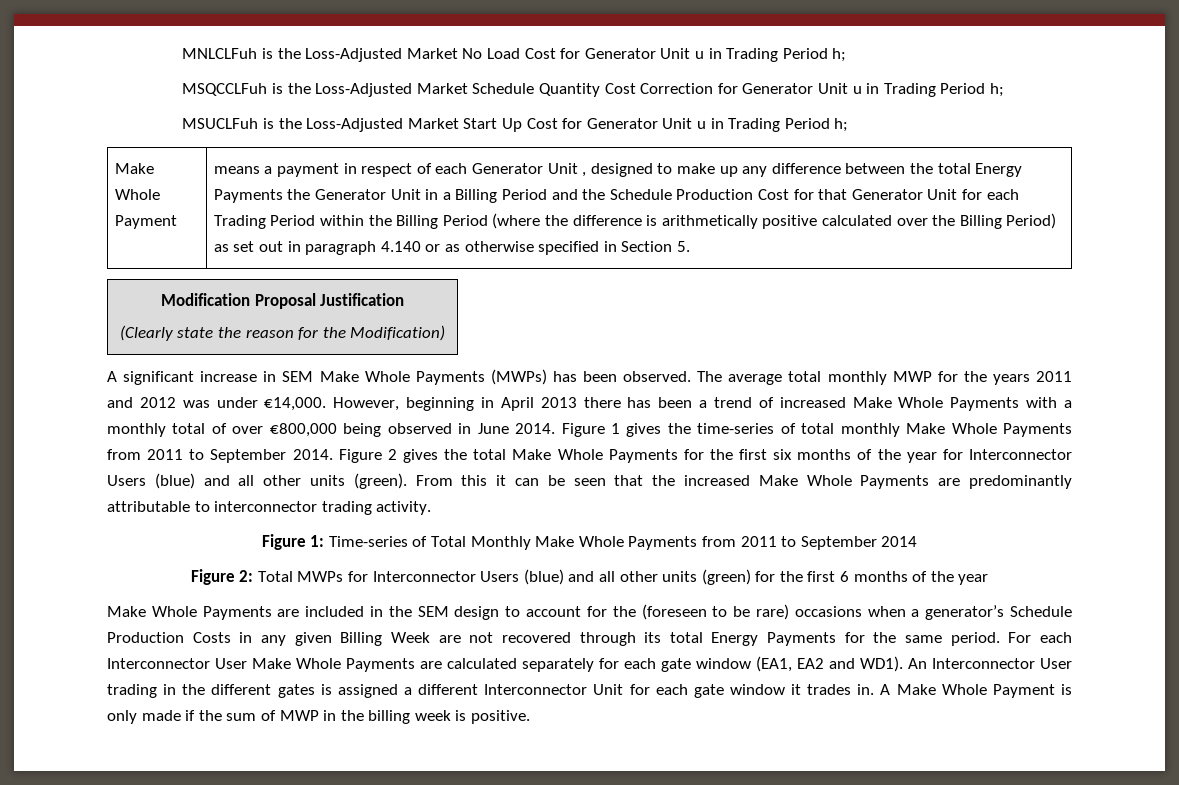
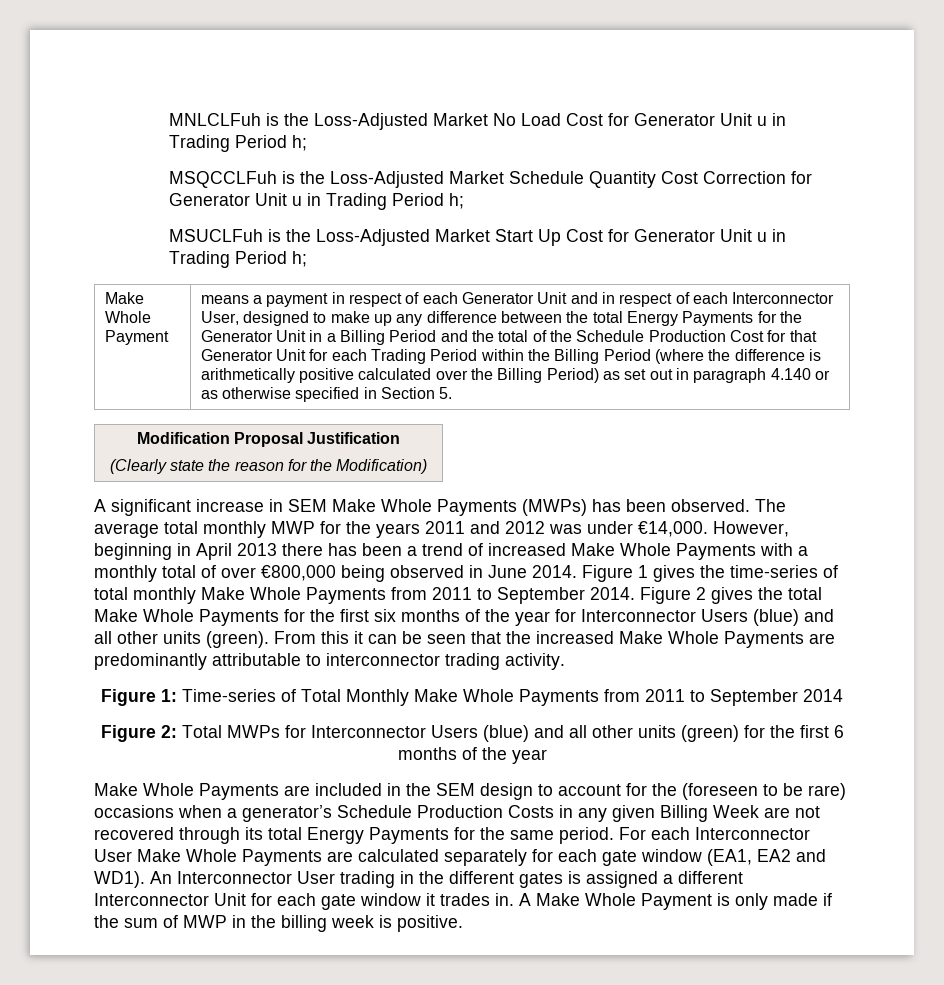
- means a payment in respect of each Generator Unit , designed to make up any difference between the total Energy Payments the Generator Unit in a Billing Period and the Schedule Production Cost for that Generator Unit for each Trading Period within the Billing Period (where the difference is arithmetically positive calculated over the Billing Period) as set out in paragraph 4.140 or as otherwise specified in Section 5.
+ means a payment in respect of each Generator Unit and in respect of each Interconnector User, designed to make up any difference between the total Energy Payments for the Generator Unit in a Billing Period and the total of the Schedule Production Cost for that Generator Unit for each Trading Period within the Billing Period (where the difference is arithmetically positive calculated over the Billing Period) as set out in paragraph 4.140 or as otherwise specified in Section 5.

